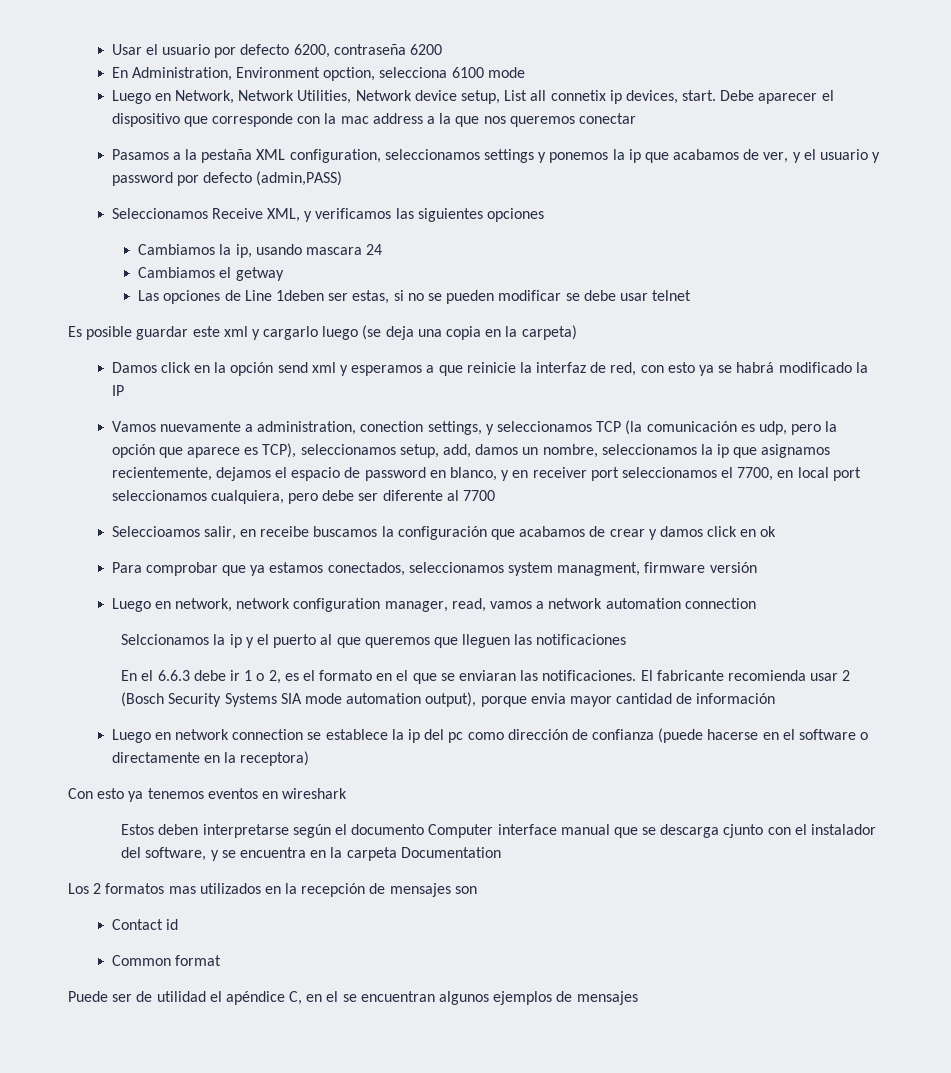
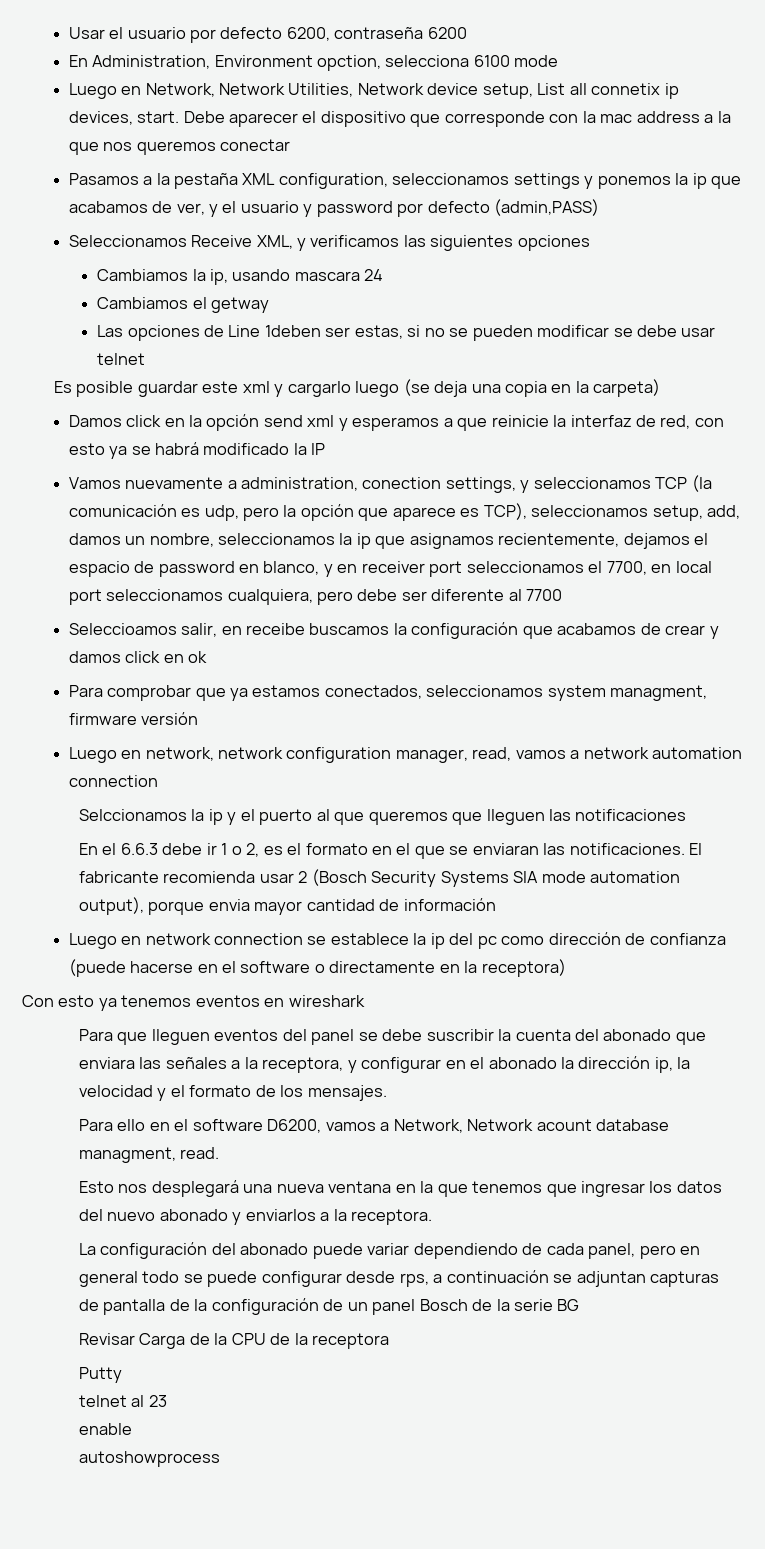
- Estos deben interpretarse según el documento Computer interface manual que se descarga cjunto con el instalador del software, y se encuentra en la carpeta Documentation
- Los 2 formatos mas utilizados en la recepción de mensajes son
- Contact id
- Common format
- Puede ser de utilidad el apéndice C, en el se encuentran algunos ejemplos de mensajes
+ Para que lleguen eventos del panel se debe suscribir la cuenta del abonado que enviara las señales a la receptora, y configurar en el abonado la dirección ip, la velocidad y el formato de los mensajes.
+ Para ello en el software D6200, vamos a Network, Network acount database managment, read.
+ Esto nos desplegará una nueva ventana en la que tenemos que ingresar los datos del nuevo abonado y enviarlos a la receptora.
+ La configuración del abonado puede variar dependiendo de cada panel, pero en general todo se puede configurar desde rps, a continuación se adjuntan capturas de pantalla de la configuración de un panel Bosch de la serie BG
+ Revisar Carga de la CPU de la receptora
+ Putty
+ telnet al 23
+ enable
+ autoshowprocess

